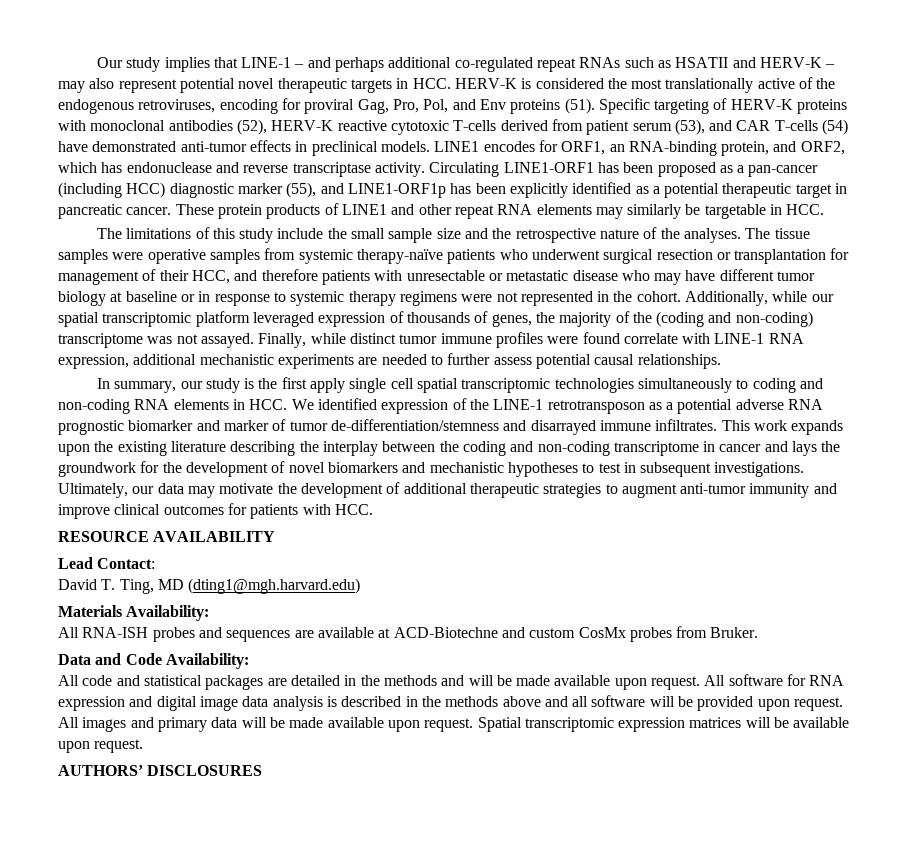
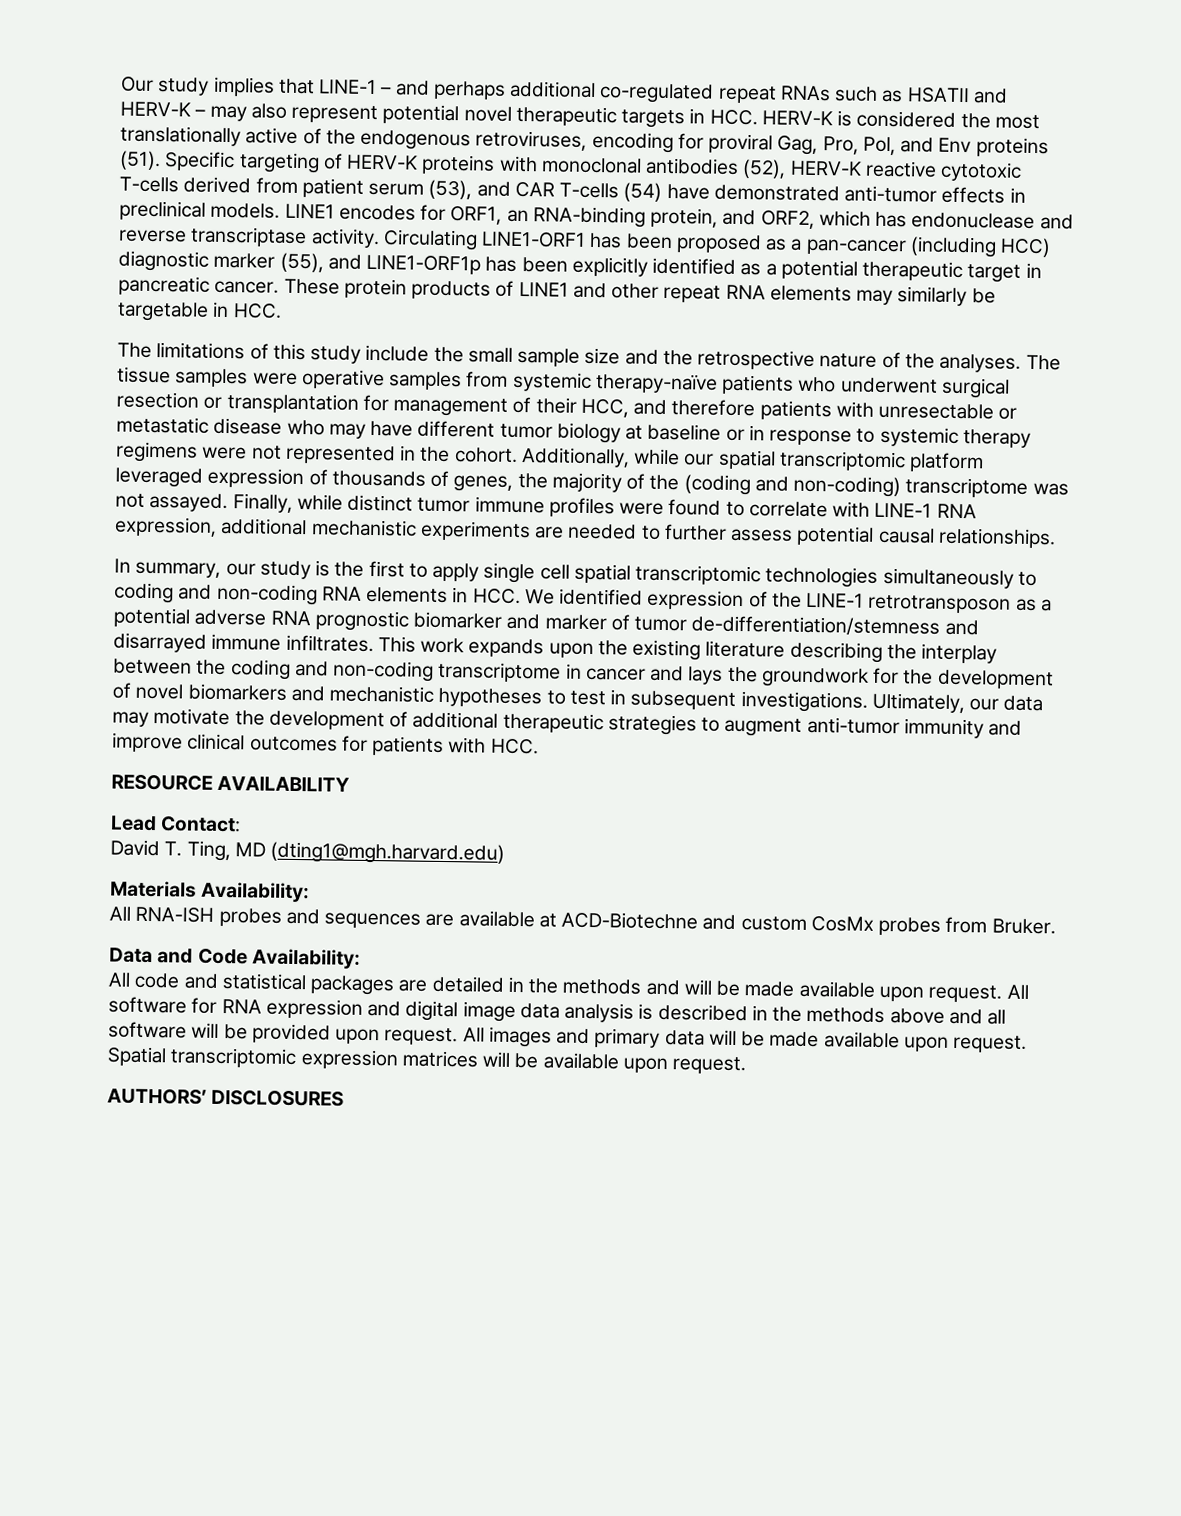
- Finally, while distinct tumor immune profiles were found correlate with LINE-1 RNA expression, additional mechanistic experiments are needed to further assess potential causal relationships.
+ Finally, while distinct tumor immune profiles were found to correlate with LINE-1 RNA expression, additional mechanistic experiments are needed to further assess potential causal relationships.
- In summary, our study is the first apply single cell spatial transcriptomic technologies simultaneously to coding and non-coding RNA elements in HCC. We identified expression of the LINE-1 retrotransposon as a potential adverse RNA prognostic biomarker and marker of tumor de-differentiation/stemness and disarrayed immune infiltrates.
+ In summary, our study is the first to apply single cell spatial transcriptomic technologies simultaneously to coding and non-coding RNA elements in HCC. We identified expression of the LINE-1 retrotransposon as a potential adverse RNA prognostic biomarker and marker of tumor de-differentiation/stemness and disarrayed immune infiltrates.

